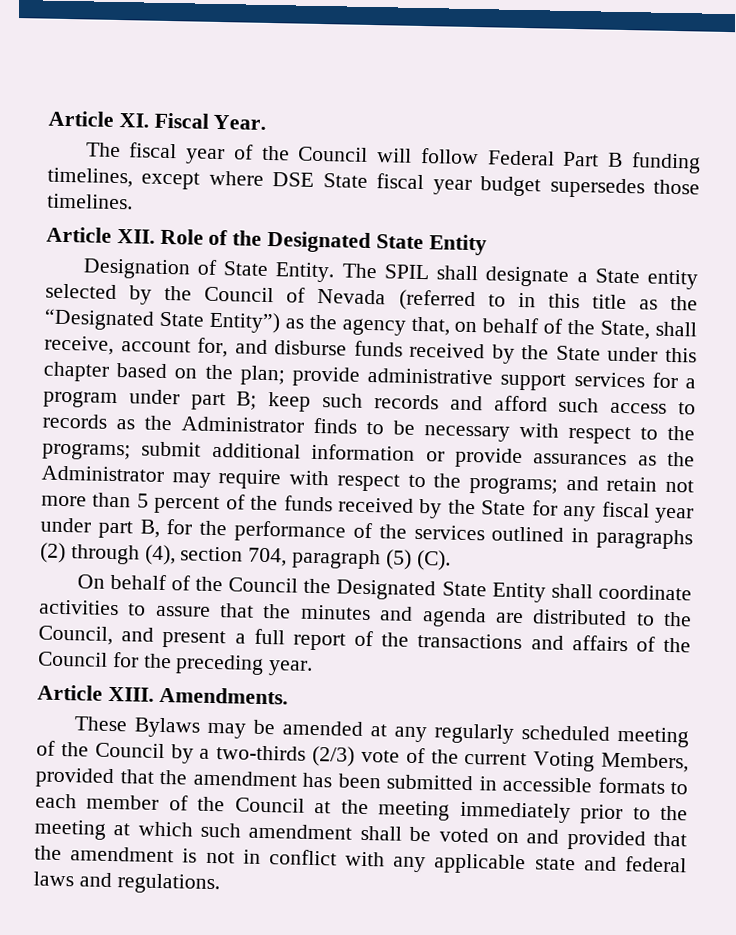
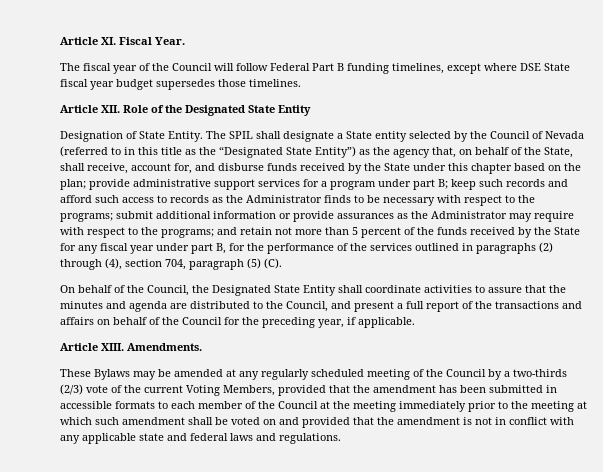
- On behalf of the Council the Designated State Entity shall coordinate activities to assure that the minutes and agenda are distributed to the Council, and present a full report of the transactions and affairs of the Council for the preceding year.
+ On behalf of the Council, the Designated State Entity shall coordinate activities to assure that the minutes and agenda are distributed to the Council, and present a full report of the transactions and affairs on behalf of the Council for the preceding year, if applicable.

